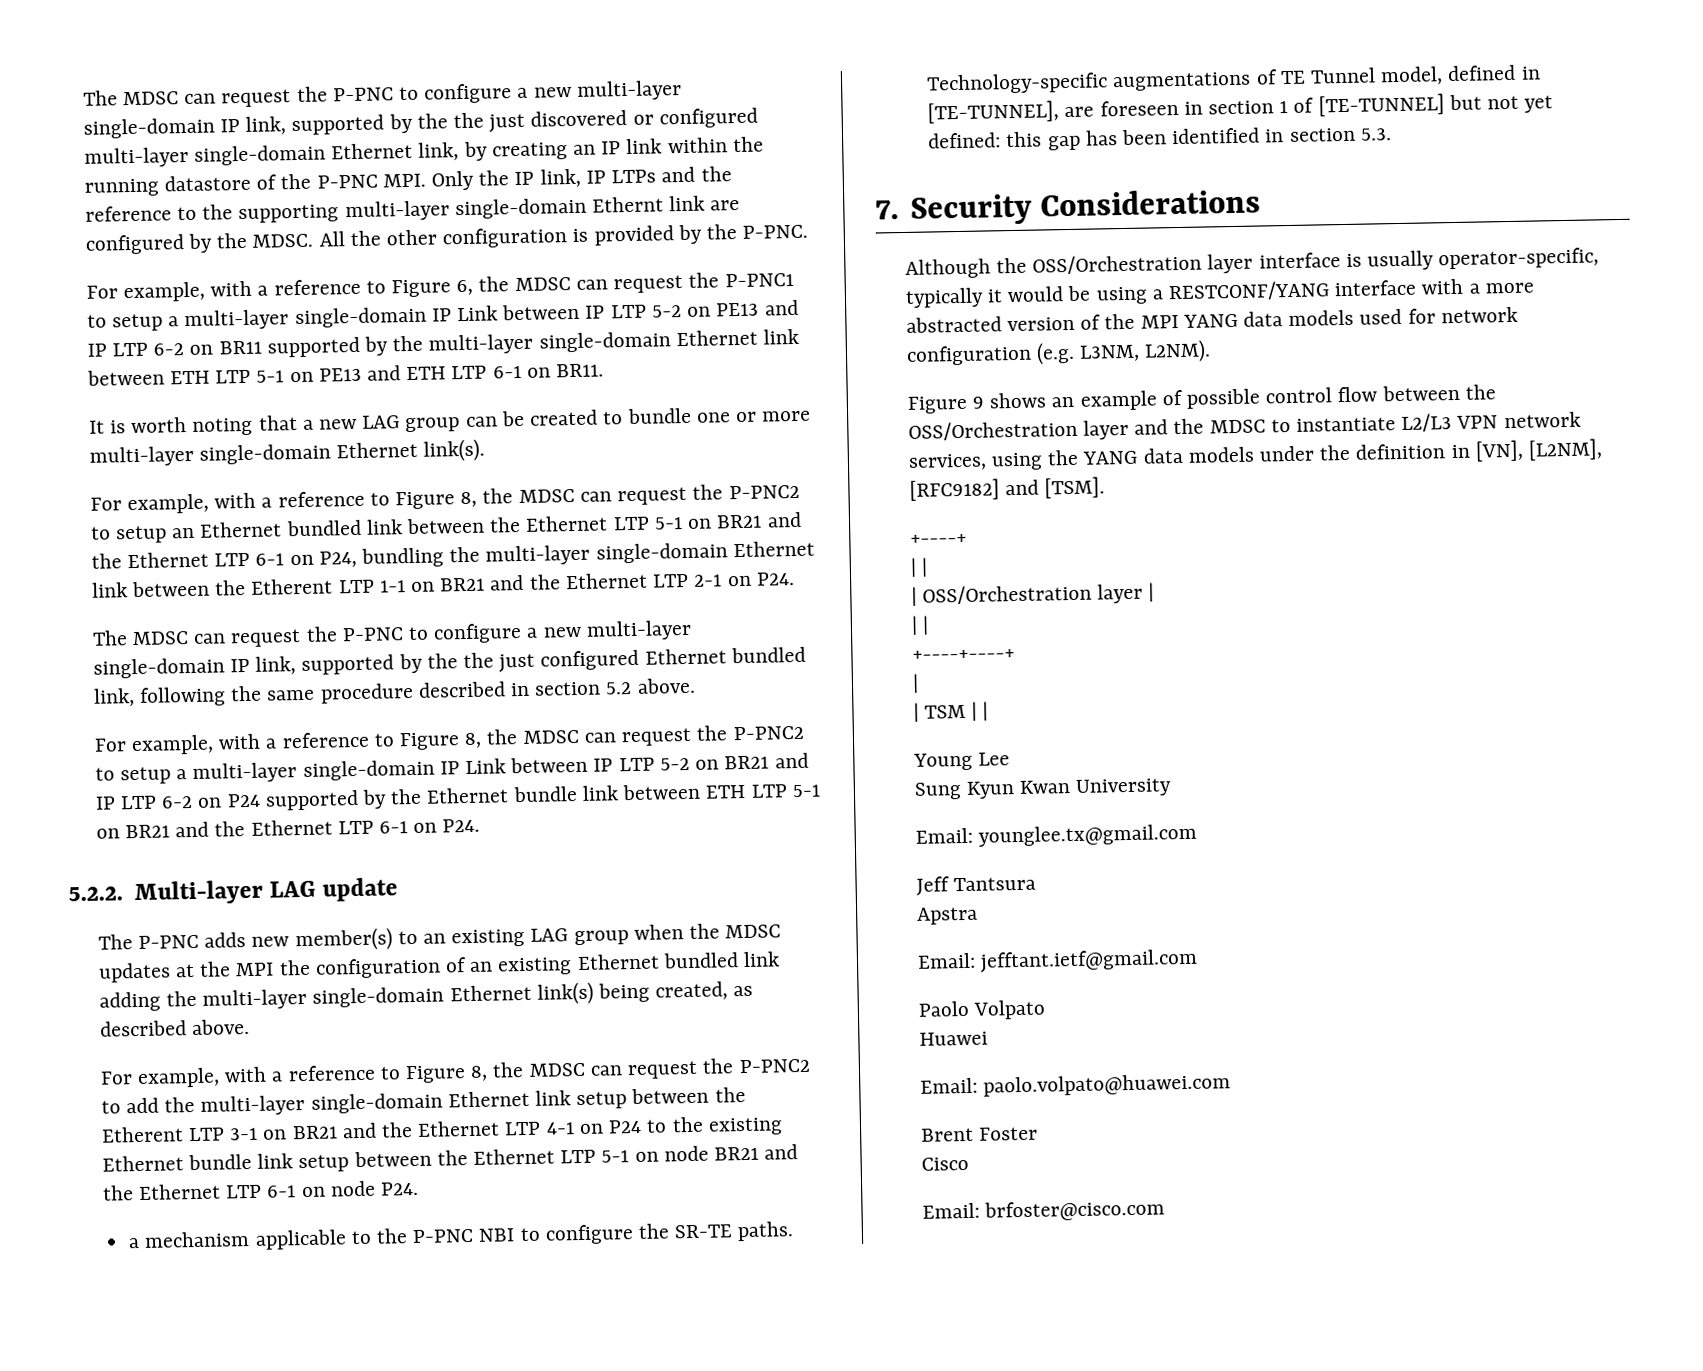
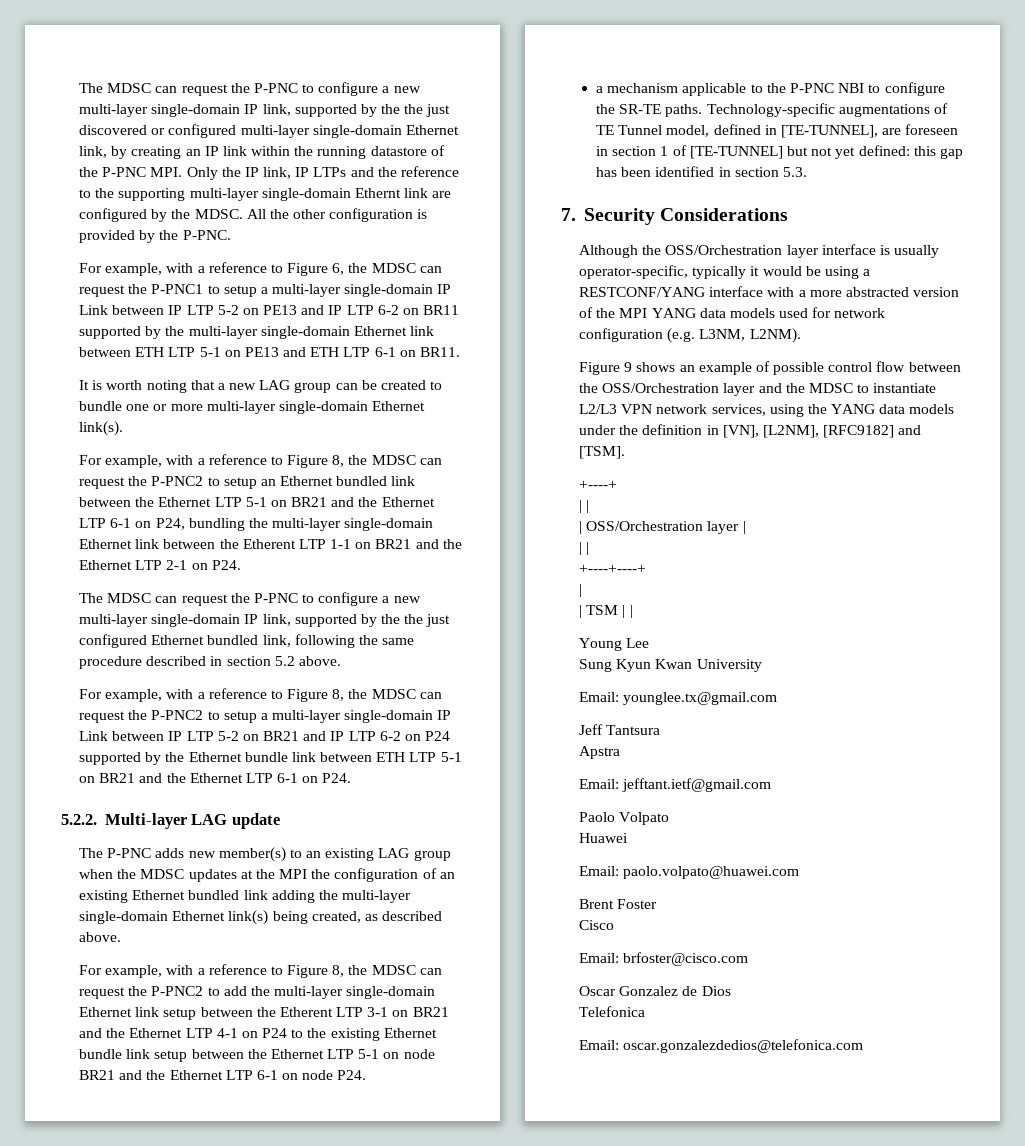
+ Oscar Gonzalez de Dios
+ Telefonica
+ Email: oscar.gonzalezdedios@telefonica.com

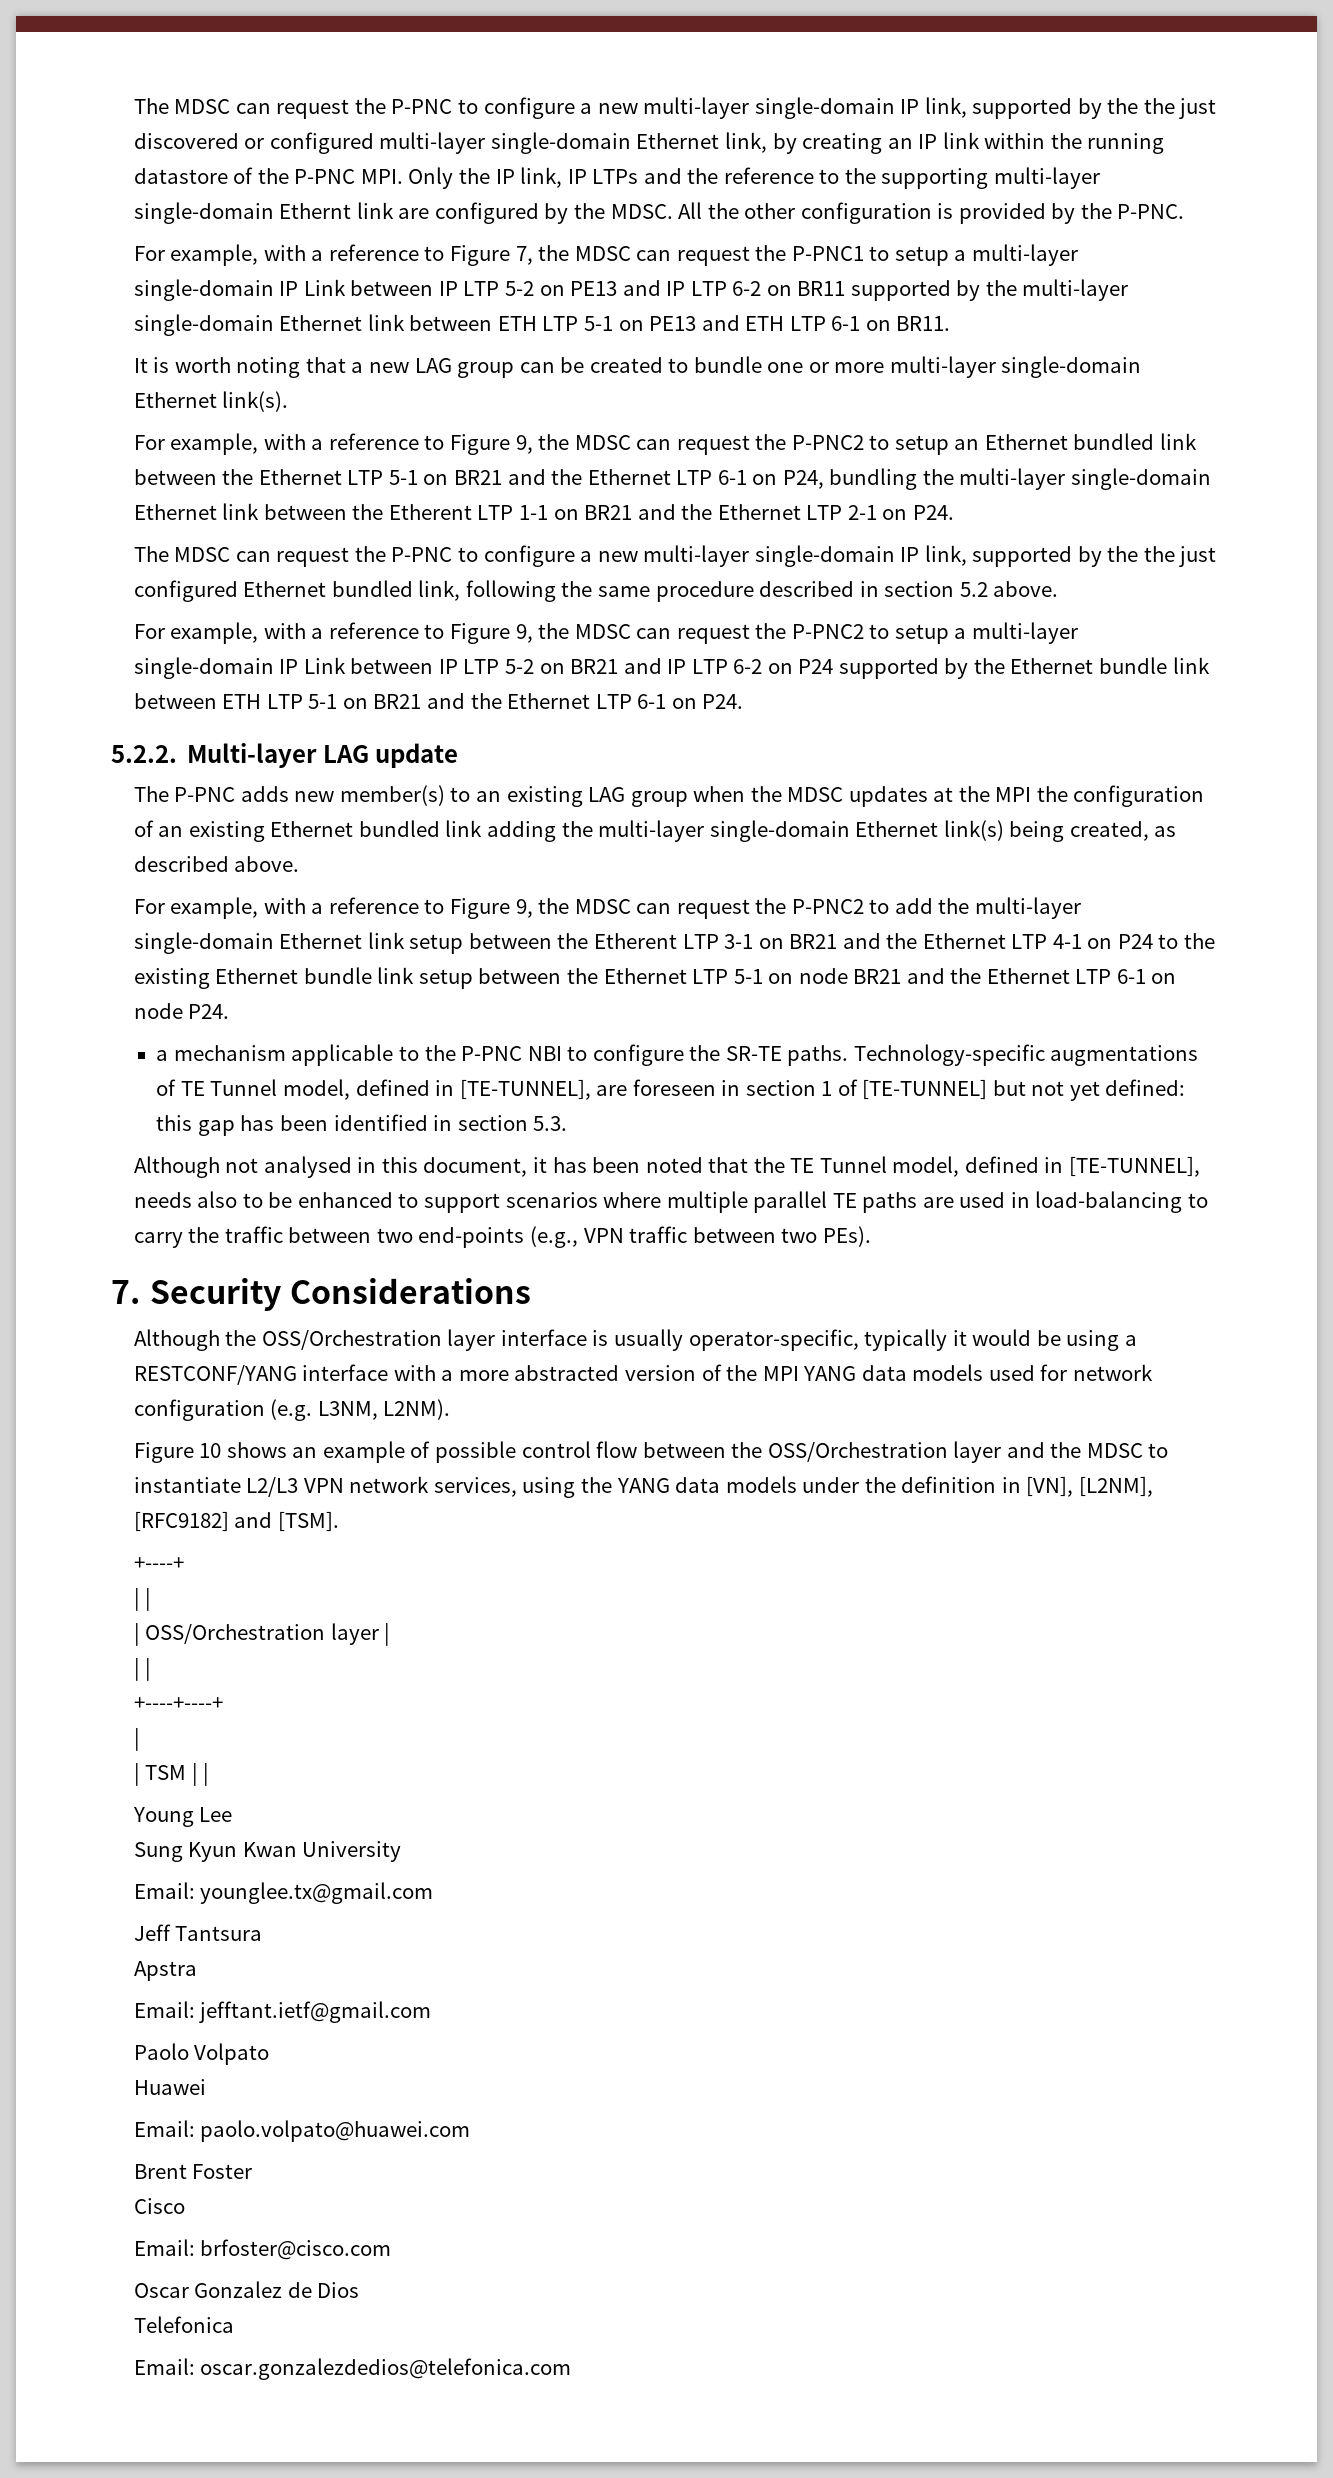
- For example, with a reference to Figure 6, the MDSC can request the P-PNC1 to setup a multi-layer single-domain IP Link between IP LTP 5-2 on PE13 and IP LTP 6-2 on BR11 supported by the multi-layer single-domain Ethernet link between ETH LTP 5-1 on PE13 and ETH LTP 6-1 on BR11.
+ For example, with a reference to Figure 7, the MDSC can request the P-PNC1 to setup a multi-layer single-domain IP Link between IP LTP 5-2 on PE13 and IP LTP 6-2 on BR11 supported by the multi-layer single-domain Ethernet link between ETH LTP 5-1 on PE13 and ETH LTP 6-1 on BR11.
- For example, with a reference to Figure 8, the MDSC can request the P-PNC2 to setup an Ethernet bundled link between the Ethernet LTP 5-1 on BR21 and the Ethernet LTP 6-1 on P24, bundling the multi-layer single-domain Ethernet link between the Etherent LTP 1-1 on BR21 and the Ethernet LTP 2-1 on P24.
+ For example, with a reference to Figure 9, the MDSC can request the P-PNC2 to setup an Ethernet bundled link between the Ethernet LTP 5-1 on BR21 and the Ethernet LTP 6-1 on P24, bundling the multi-layer single-domain Ethernet link between the Etherent LTP 1-1 on BR21 and the Ethernet LTP 2-1 on P24.
- For example, with a reference to Figure 8, the MDSC can request the P-PNC2 to setup a multi-layer single-domain IP Link between IP LTP 5-2 on BR21 and IP LTP 6-2 on P24 supported by the Ethernet bundle link between ETH LTP 5-1 on BR21 and the Ethernet LTP 6-1 on P24.
+ For example, with a reference to Figure 9, the MDSC can request the P-PNC2 to setup a multi-layer single-domain IP Link between IP LTP 5-2 on BR21 and IP LTP 6-2 on P24 supported by the Ethernet bundle link between ETH LTP 5-1 on BR21 and the Ethernet LTP 6-1 on P24.
- For example, with a reference to Figure 8, the MDSC can request the P-PNC2 to add the multi-layer single-domain Ethernet link setup between the Etherent LTP 3-1 on BR21 and the Ethernet LTP 4-1 on P24 to the existing Ethernet bundle link setup between the Ethernet LTP 5-1 on node BR21 and the Ethernet LTP 6-1 on node P24.
+ For example, with a reference to Figure 9, the MDSC can request the P-PNC2 to add the multi-layer single-domain Ethernet link setup between the Etherent LTP 3-1 on BR21 and the Ethernet LTP 4-1 on P24 to the existing Ethernet bundle link setup between the Ethernet LTP 5-1 on node BR21 and the Ethernet LTP 6-1 on node P24.
+ Although not analysed in this document, it has been noted that the TE Tunnel model, defined in [TE-TUNNEL], needs also to be enhanced to support scenarios where multiple parallel TE paths are used in load-balancing to carry the traffic between two end-points (e.g., VPN traffic between two PEs).
- Figure 9 shows an example of possible control flow between the OSS/Orchestration layer and the MDSC to instantiate L2/L3 VPN network services, using the YANG data models under the definition in [VN], [L2NM], [RFC9182] and [TSM].
+ Figure 10 shows an example of possible control flow between the OSS/Orchestration layer and the MDSC to instantiate L2/L3 VPN network services, using the YANG data models under the definition in [VN], [L2NM], [RFC9182] and [TSM].

